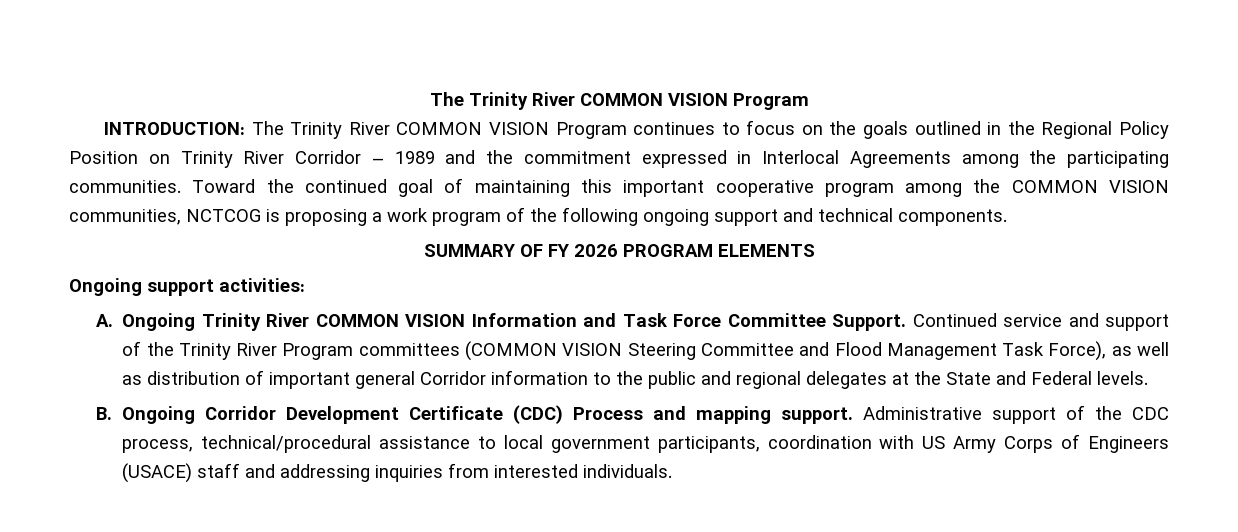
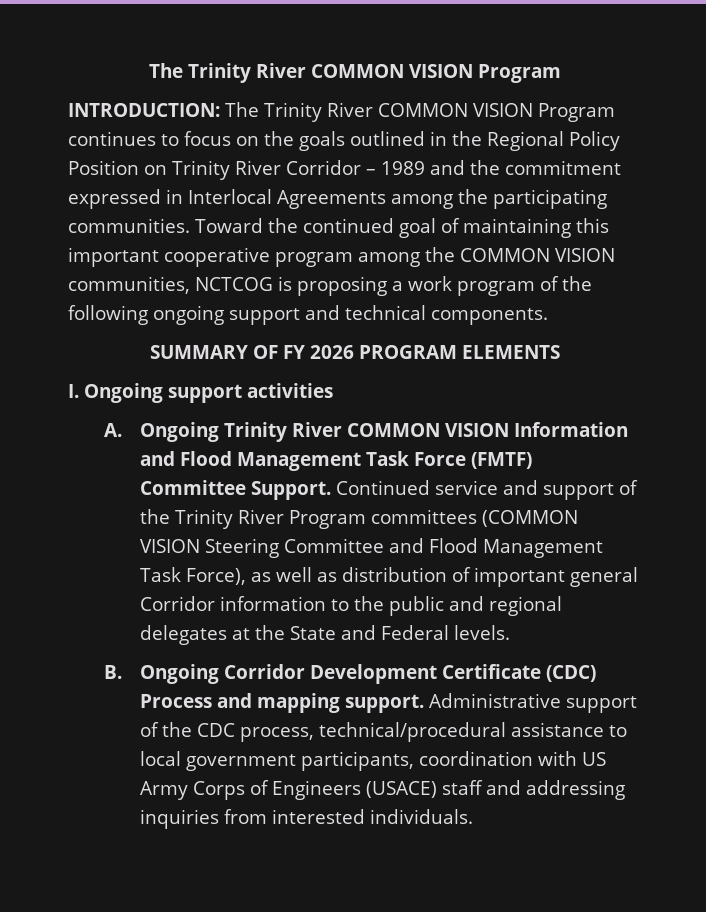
- Ongoing support activities:
+ I. Ongoing support activities
- A. Ongoing Trinity River COMMON VISION Information and Task Force Committee Support.
+ A. Ongoing Trinity River COMMON VISION Information and Flood Management Task Force (FMTF) Committee Support.

